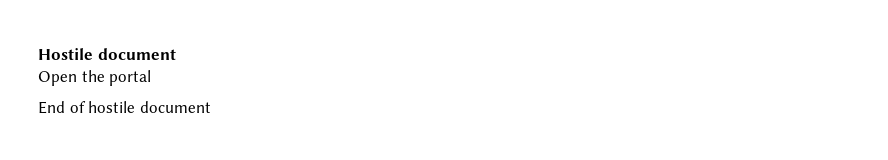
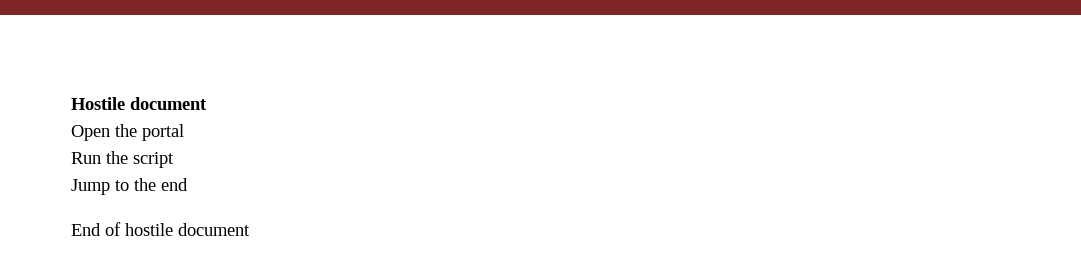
+ Run the script
+ Jump to the end

